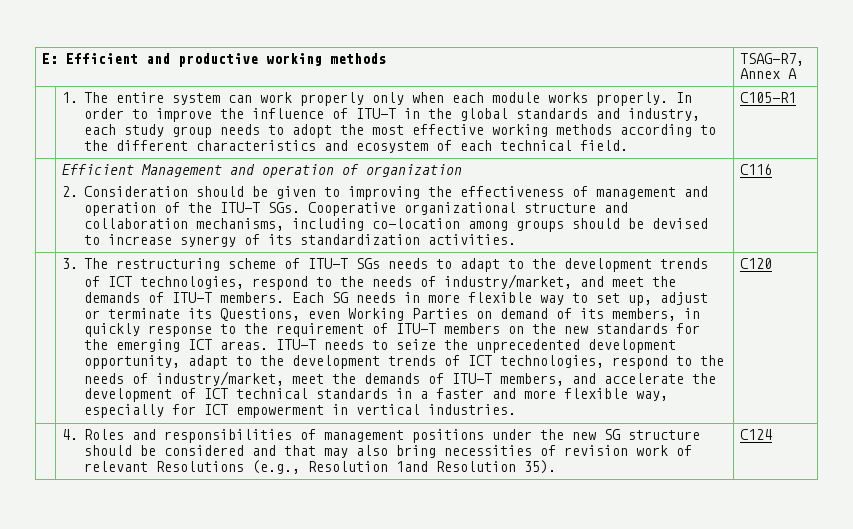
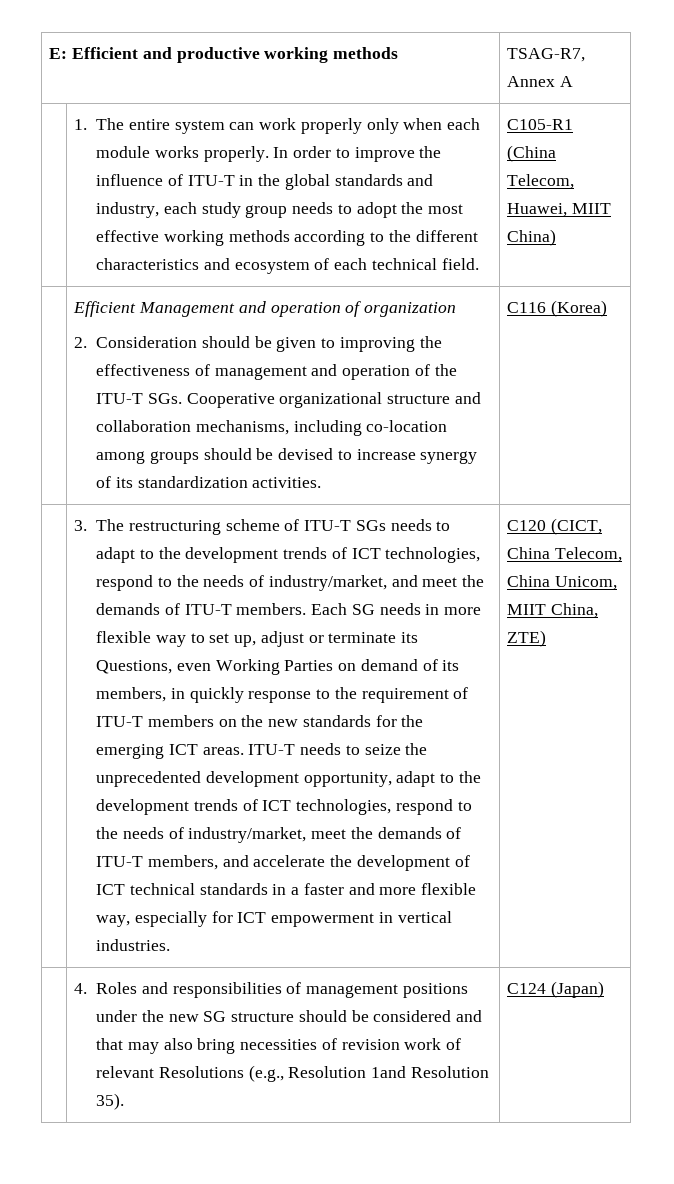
- C105-R1
+ C105-R1 (China Telecom, Huawei, MIIT China)
- C116
+ C116 (Korea)
- C120
+ C120 (CICT, China Telecom, China Unicom, MIIT China, ZTE)
- | 4. Roles and responsibilities of management positions under the new SG structure should be considered and that may also bring necessities of revision work of relevant Resolutions (e.g., Resolution 1and Resolution 35). | C124
+ | 4. Roles and responsibilities of management positions under the new SG structure should be considered and that may also bring necessities of revision work of relevant Resolutions (e.g., Resolution 1and Resolution 35). | C124 (Japan)

